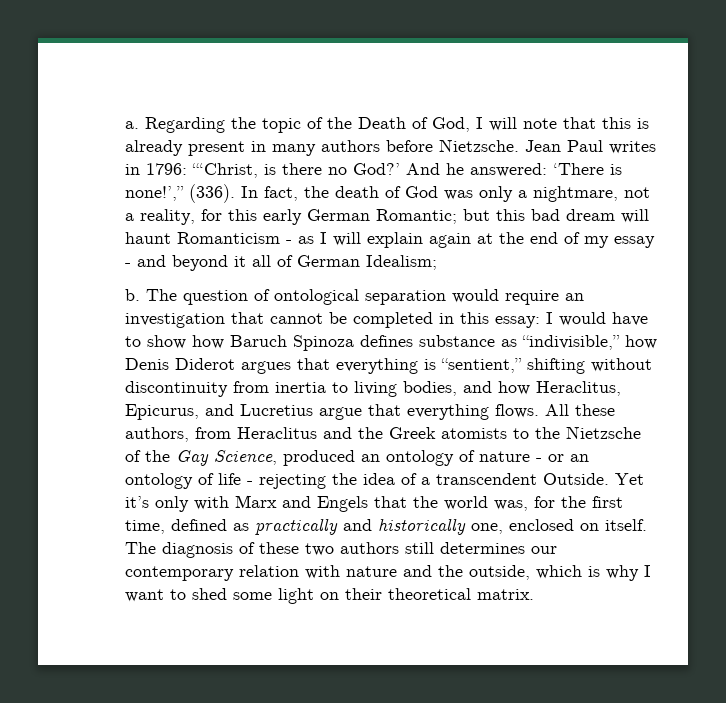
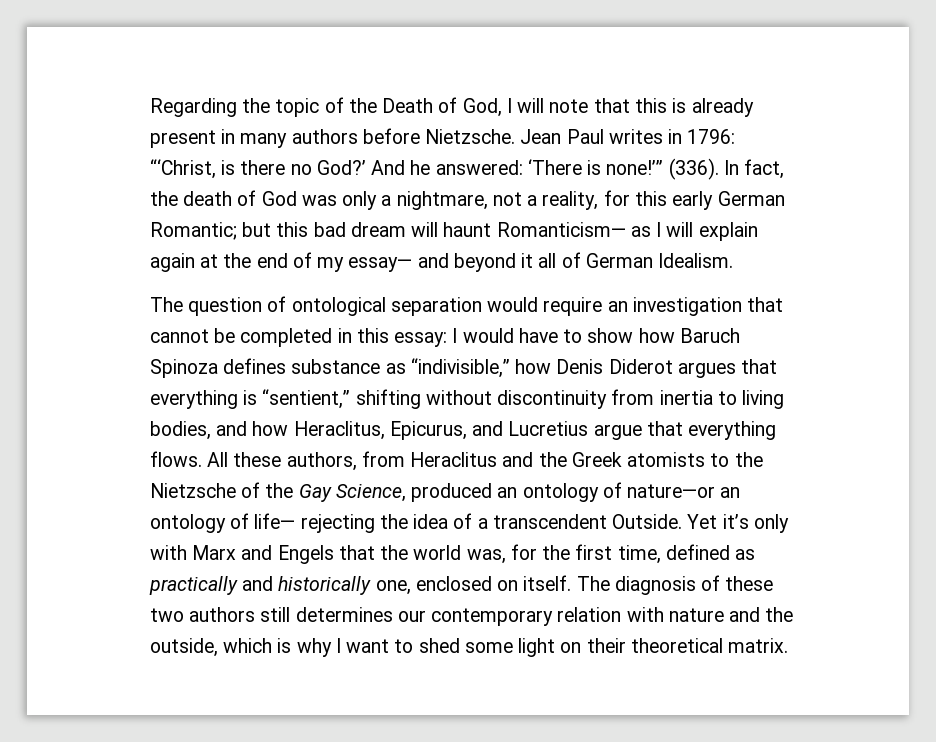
- a.
- And he answered: ‘There is none!’,” (336).
+ And he answered: ‘There is none!’” (336).
- but this bad dream will haunt Romanticism - as I will explain again at the end of my essay - and beyond it all of German Idealism;
- b. The question of ontological separation would require an investigation that cannot be completed in this essay:
+ but this bad dream will haunt Romanticism— as I will explain again at the end of my essay— and beyond it all of German Idealism.
+ The question of ontological separation would require an investigation that cannot be completed in this essay:
- All these authors, from Heraclitus and the Greek atomists to the Nietzsche of the Gay Science, produced an ontology of nature - or an ontology of life - rejecting the idea of a transcendent Outside.
+ All these authors, from Heraclitus and the Greek atomists to the Nietzsche of the Gay Science, produced an ontology of nature—or an ontology of life— rejecting the idea of a transcendent Outside.

